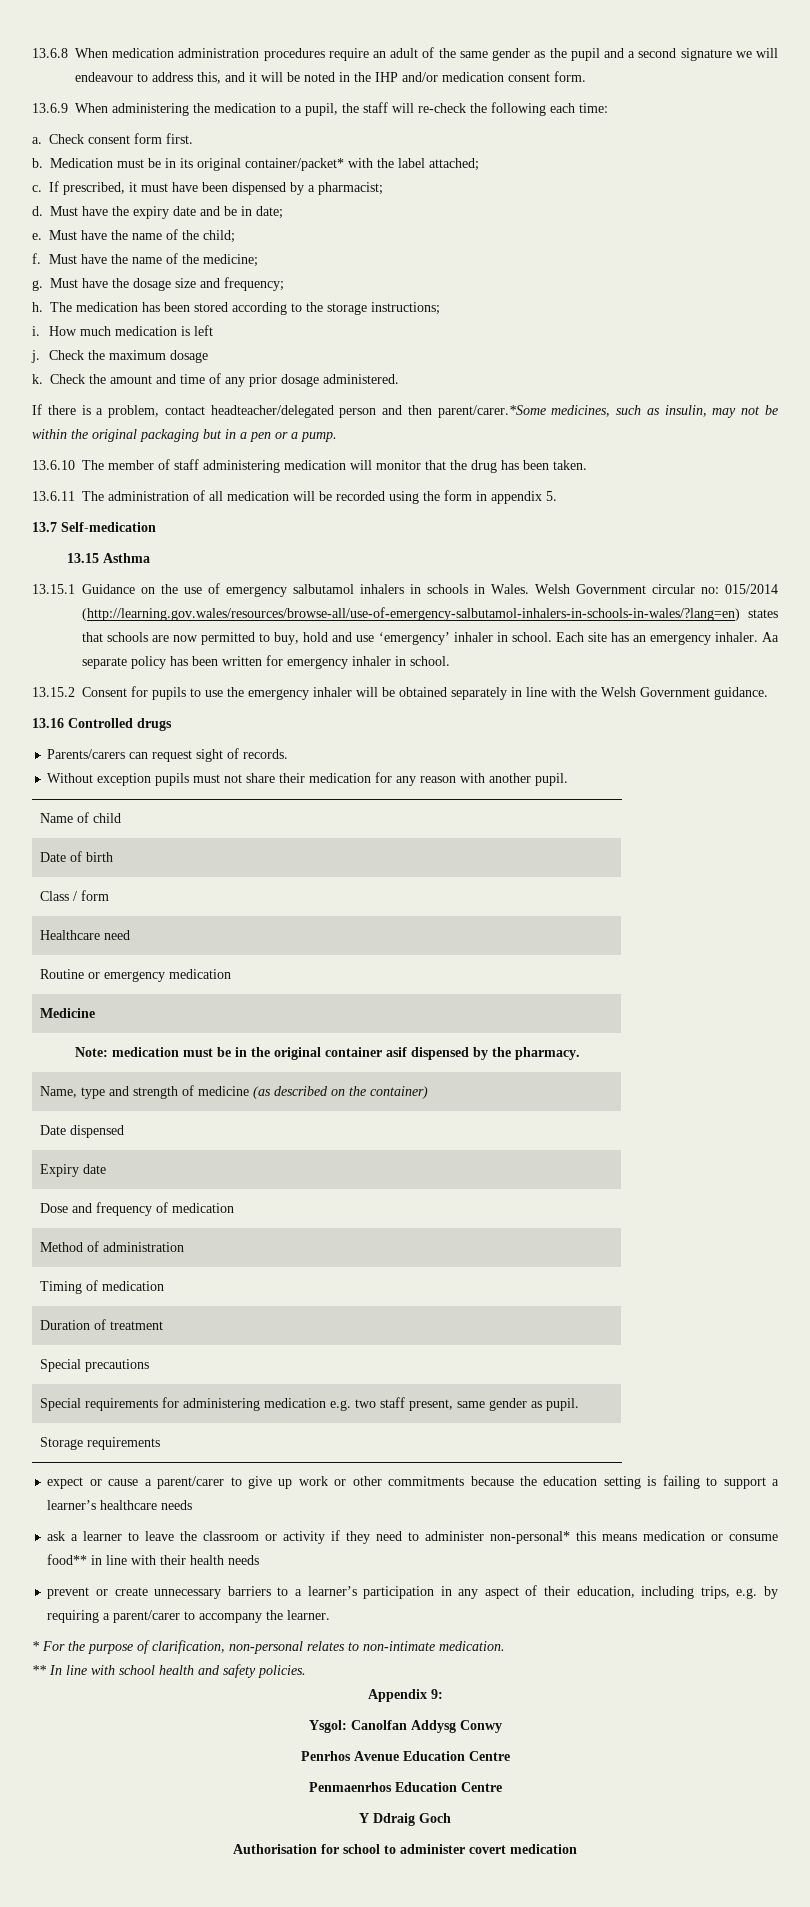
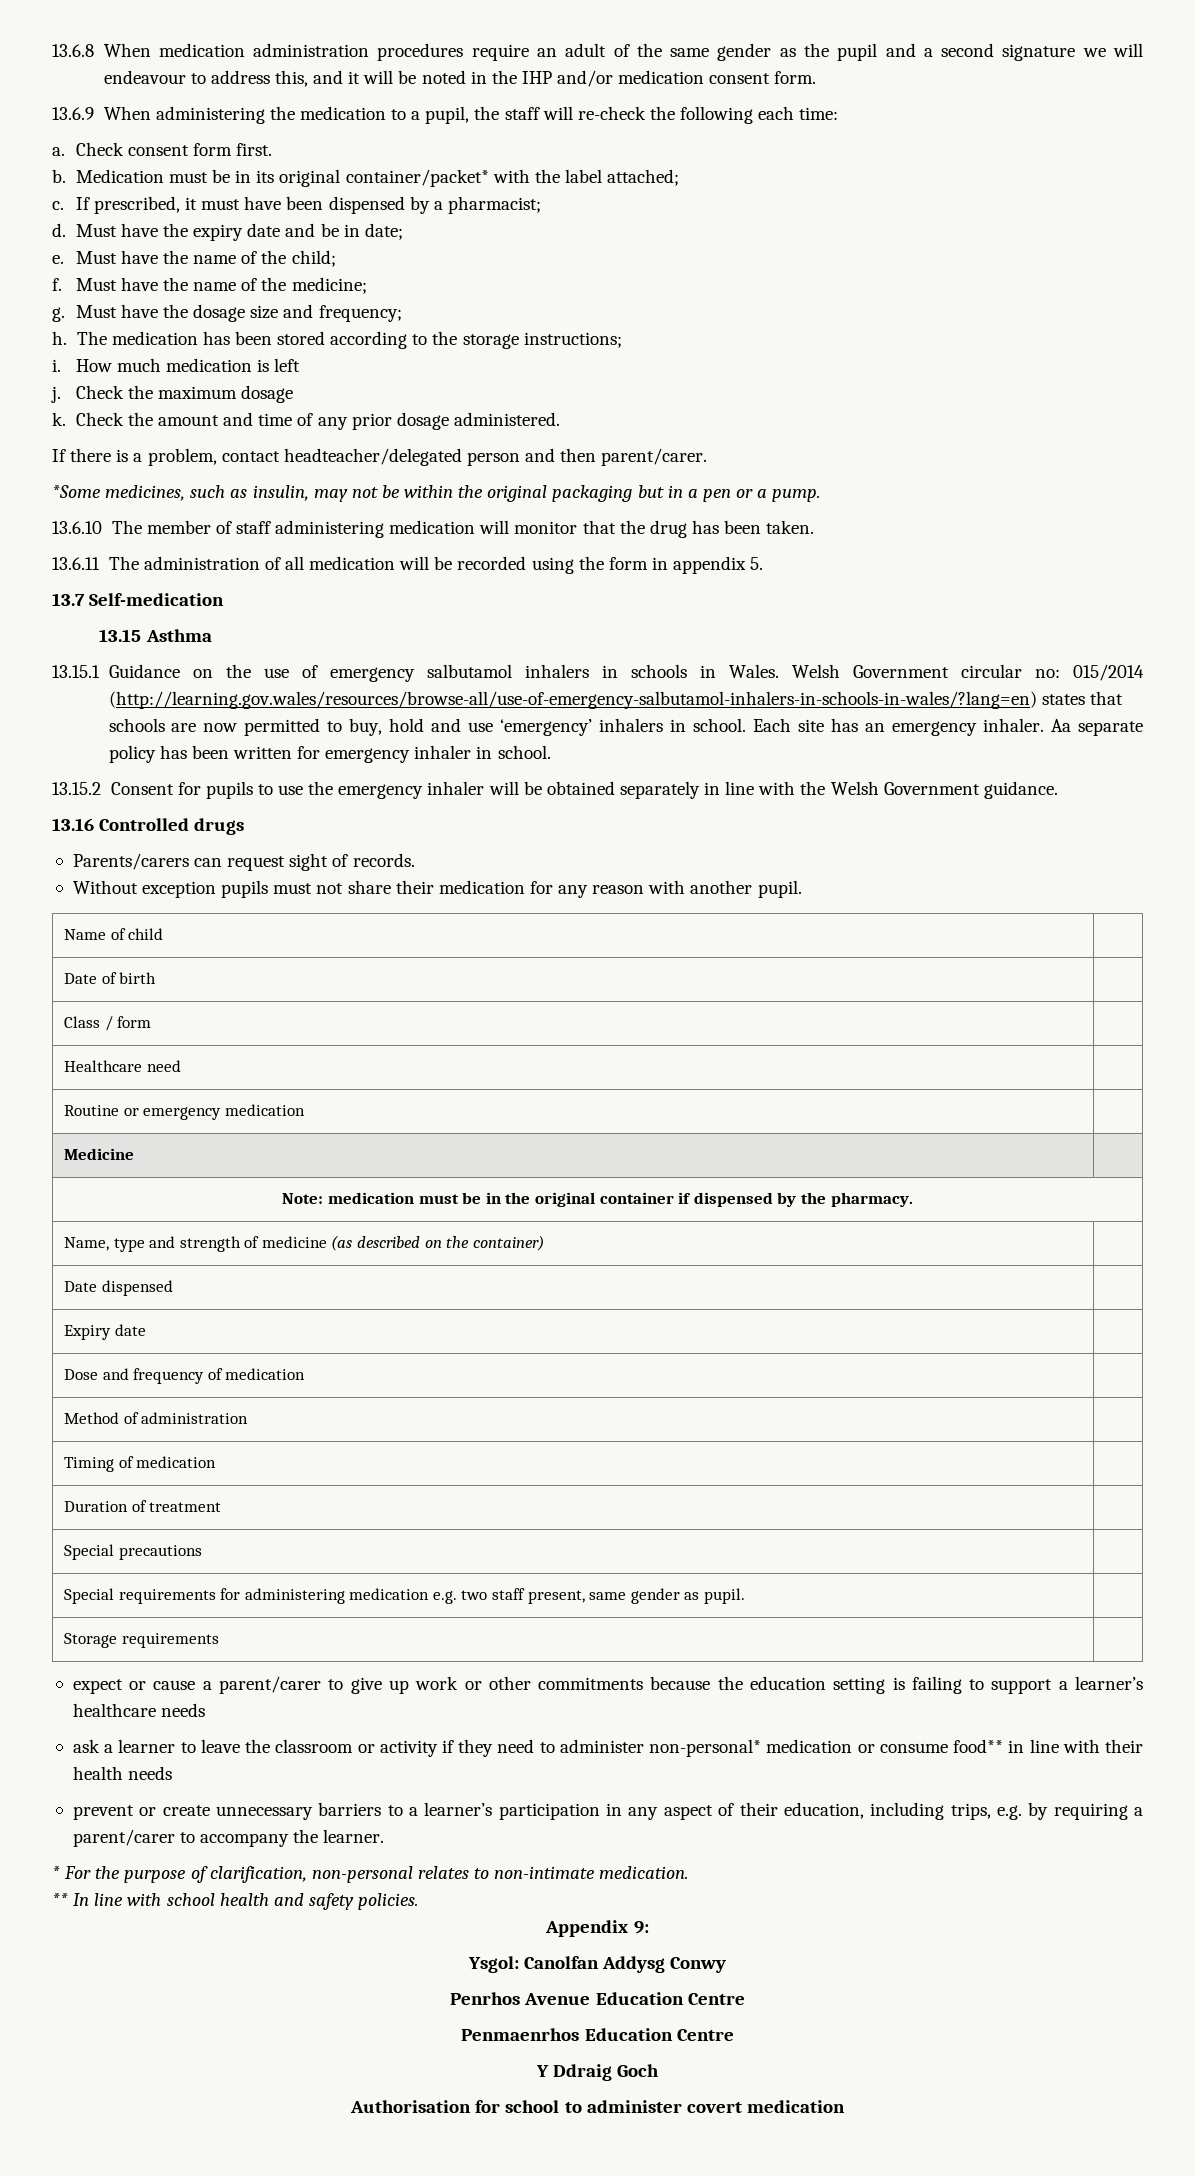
- If there is a problem, contact headteacher/delegated person and then parent/carer.*Some medicines, such as insulin, may not be within the original packaging but in a pen or a pump.
+ If there is a problem, contact headteacher/delegated person and then parent/carer.
+ *Some medicines, such as insulin, may not be within the original packaging but in a pen or a pump.
- Welsh Government circular no: 015/2014 (http://learning.gov.wales/resources/browse-all/use-of-emergency-salbutamol-inhalers-in-schools-in-wales/?lang=en) states that schools are now permitted to buy, hold and use ‘emergency’ inhaler in school.
+ Welsh Government circular no: 015/2014 (http://learning.gov.wales/resources/browse-all/use-of-emergency-salbutamol-inhalers-in-schools-in-wales/?lang=en) states that schools are now permitted to buy, hold and use ‘emergency’ inhalers in school.
- Note: medication must be in the original container asif dispensed by the pharmacy.
+ Note: medication must be in the original container if dispensed by the pharmacy.
- ask a learner to leave the classroom or activity if they need to administer non-personal* this means medication or consume food** in line with their health needs
+ ask a learner to leave the classroom or activity if they need to administer non-personal* medication or consume food** in line with their health needs

